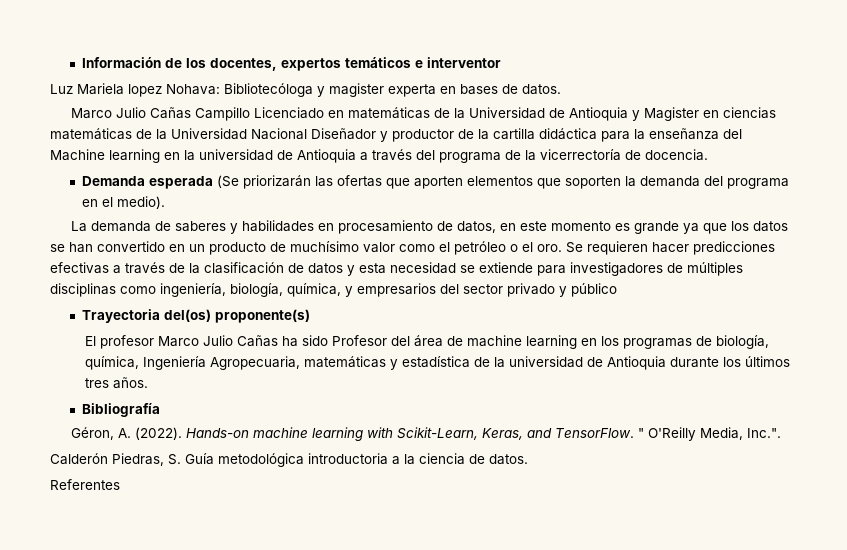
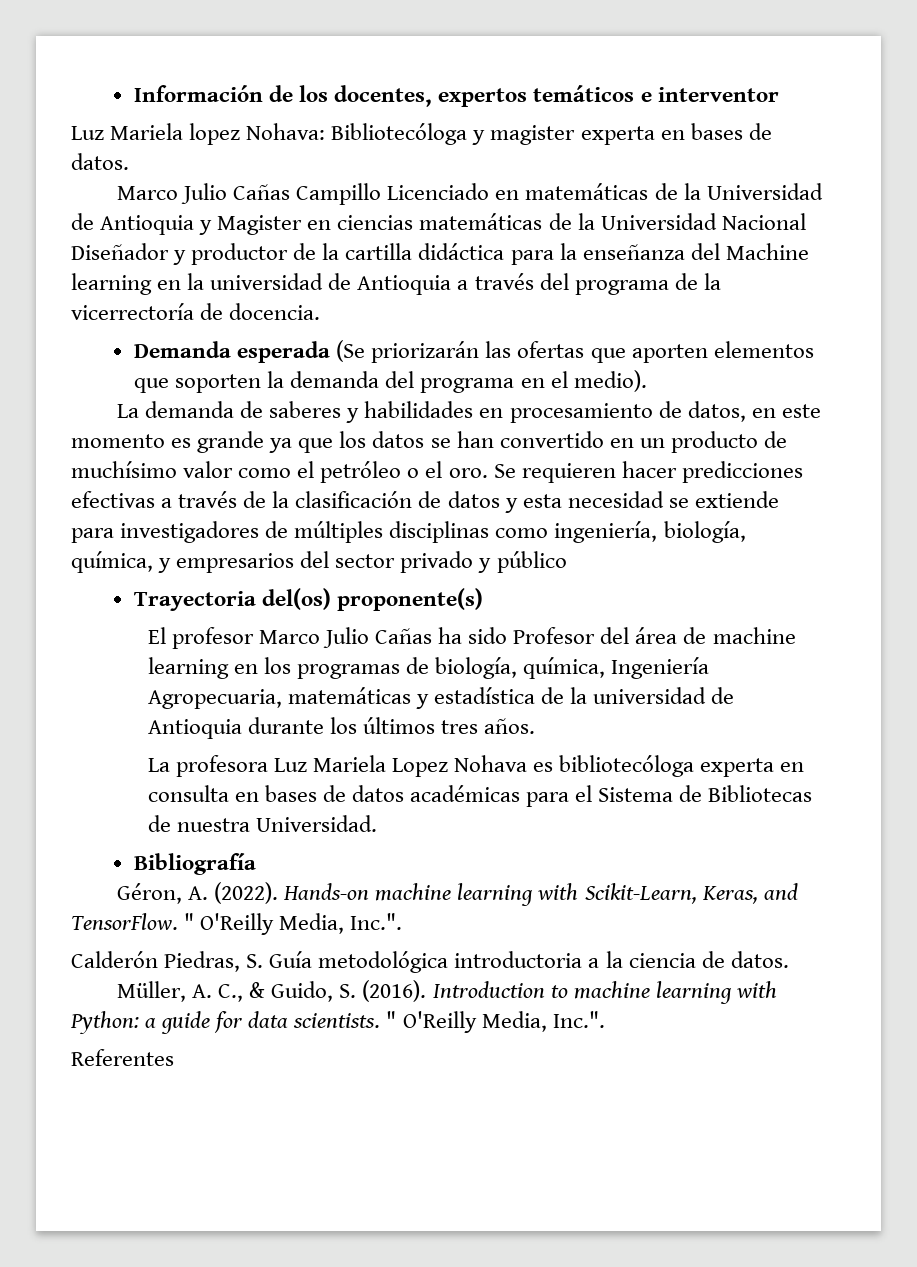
+ La profesora Luz Mariela Lopez Nohava es bibliotecóloga experta en consulta en bases de datos académicas para el Sistema de Bibliotecas de nuestra Universidad.
+ Müller, A. C., & Guido, S. (2016). Introduction to machine learning with Python: a guide for data scientists. " O'Reilly Media, Inc.".

